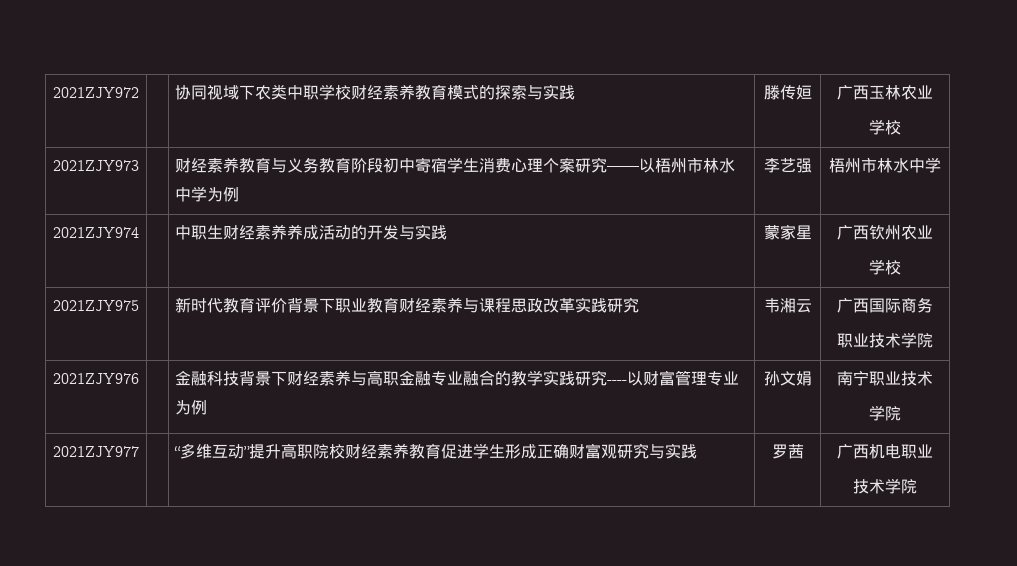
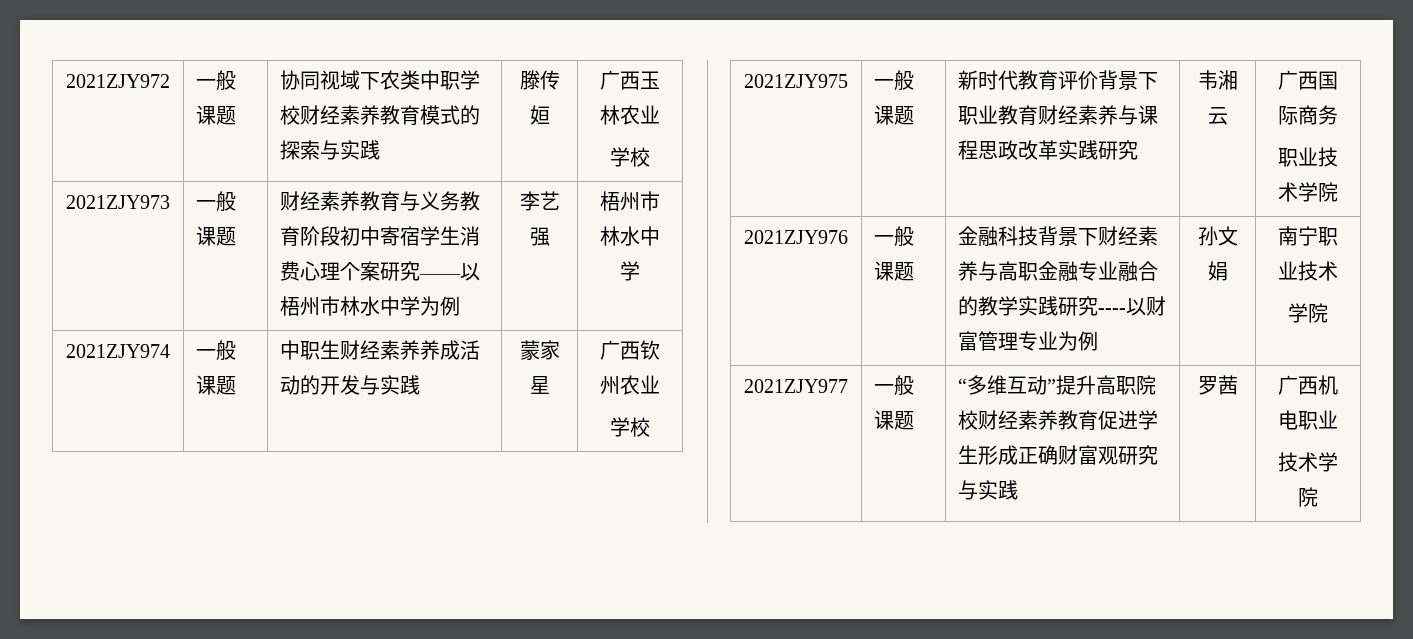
- 2021ZJY972 | | 协同视域下农类中职学校财经素养教育模式的探索与实践 | 滕传姮 | 广西玉林农业
+ 2021ZJY972 | 一般课题 | 协同视域下农类中职学校财经素养教育模式的探索与实践 | 滕传姮 | 广西玉林农业
- 2021ZJY973 | | 财经素养教育与义务教育阶段初中寄宿学生消费心理个案研究——以梧州市林水中学为例 | 李艺强 | 梧州市林水中学
+ 2021ZJY973 | 一般课题 | 财经素养教育与义务教育阶段初中寄宿学生消费心理个案研究——以梧州市林水中学为例 | 李艺强 | 梧州市林水中学
- 2021ZJY974 | | 中职生财经素养养成活动的开发与实践 | 蒙家星 | 广西钦州农业
+ 2021ZJY974 | 一般课题 | 中职生财经素养养成活动的开发与实践 | 蒙家星 | 广西钦州农业
- 2021ZJY975 | | 新时代教育评价背景下职业教育财经素养与课程思政改革实践研究 | 韦湘云 | 广西国际商务
+ 2021ZJY975 | 一般课题 | 新时代教育评价背景下职业教育财经素养与课程思政改革实践研究 | 韦湘云 | 广西国际商务
- 2021ZJY976 | | 金融科技背景下财经素养与高职金融专业融合的教学实践研究----以财富管理专业为例 | 孙文娟 | 南宁职业技术
+ 2021ZJY976 | 一般课题 | 金融科技背景下财经素养与高职金融专业融合的教学实践研究----以财富管理专业为例 | 孙文娟 | 南宁职业技术
- 2021ZJY977 | | “多维互动”提升高职院校财经素养教育促进学生形成正确财富观研究与实践 | 罗茜 | 广西机电职业
+ 2021ZJY977 | 一般课题 | “多维互动”提升高职院校财经素养教育促进学生形成正确财富观研究与实践 | 罗茜 | 广西机电职业

